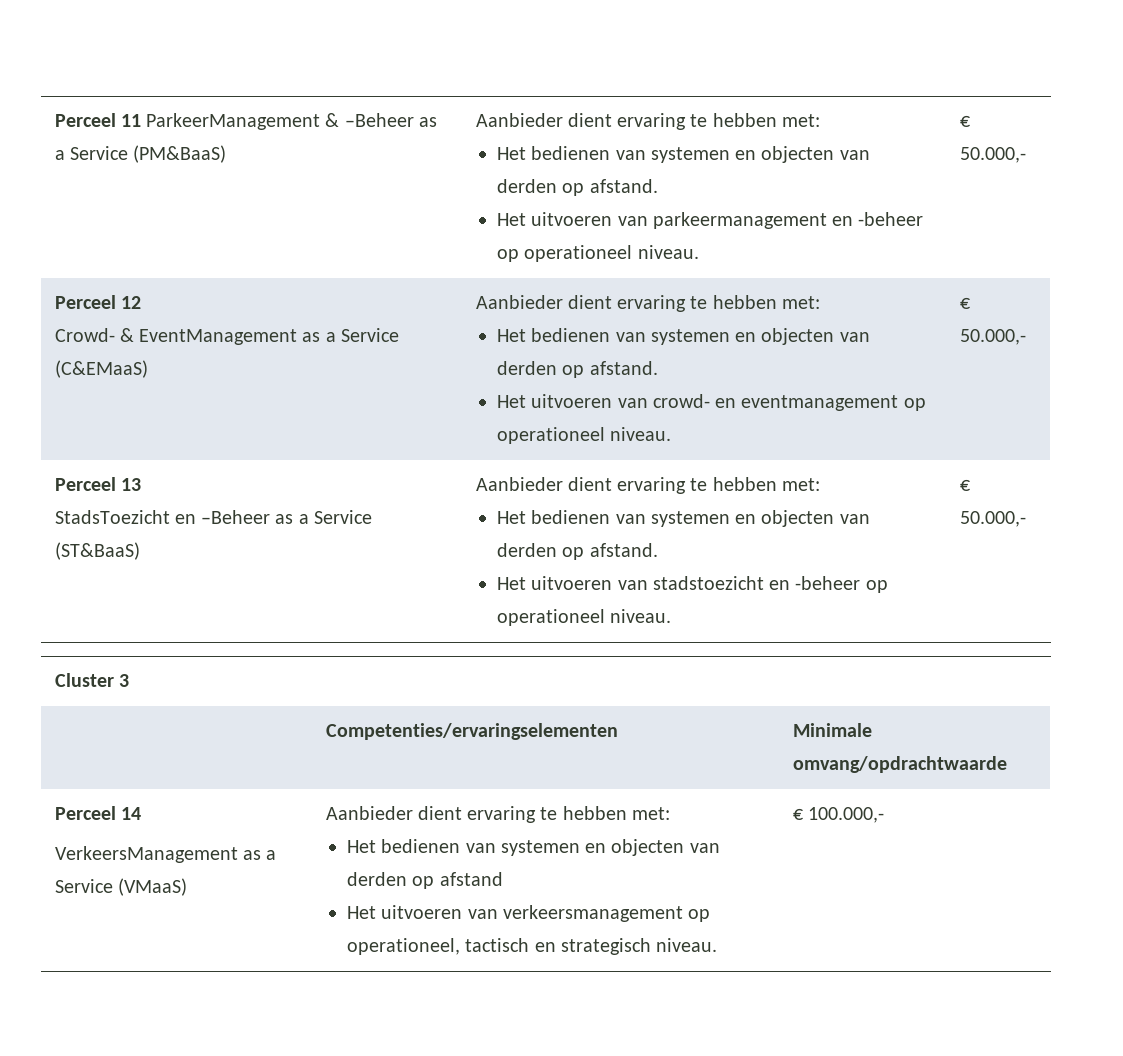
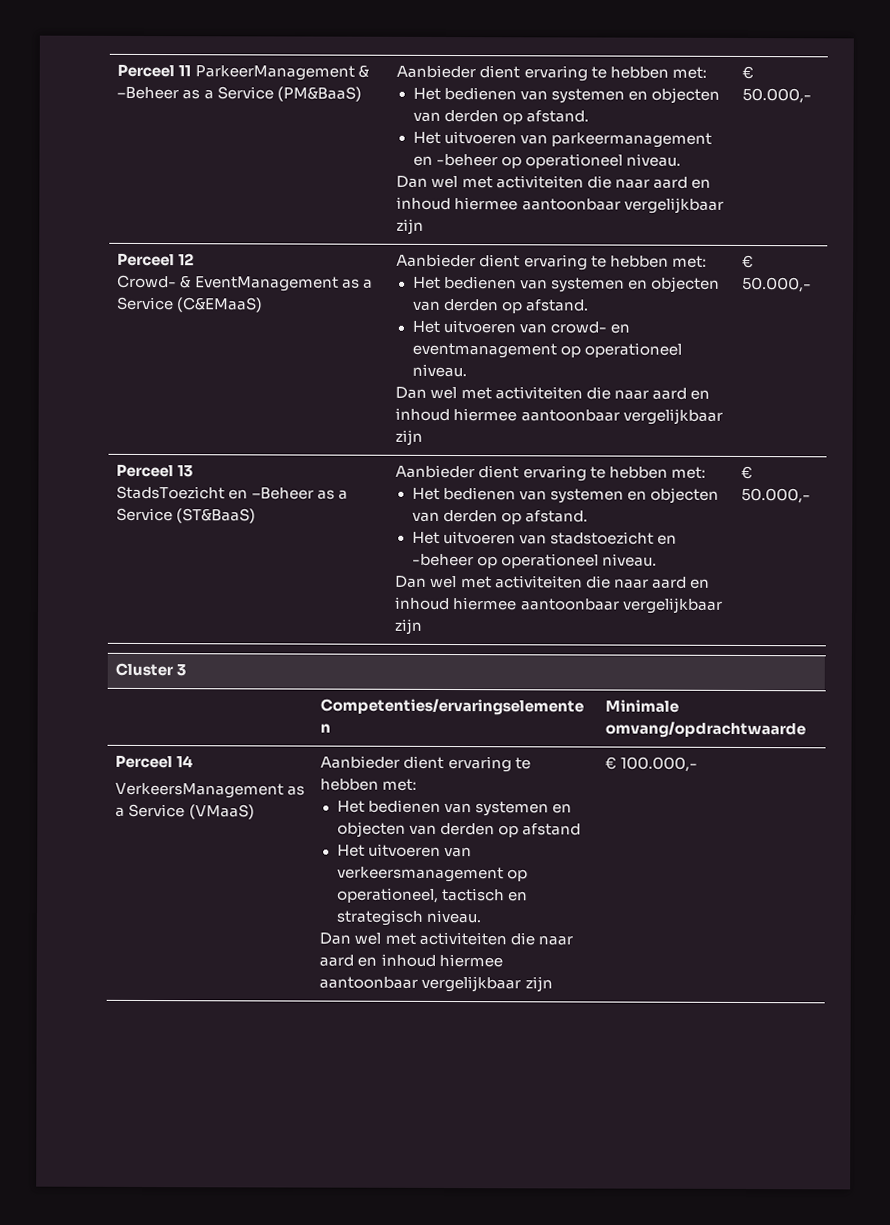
  Het uitvoeren van parkeermanagement en -beheer op operationeel niveau.
+ Dan wel met activiteiten die naar aard en inhoud hiermee aantoonbaar vergelijkbaar zijn
  Het uitvoeren van crowd- en eventmanagement op operationeel niveau.
+ Dan wel met activiteiten die naar aard en inhoud hiermee aantoonbaar vergelijkbaar zijn
  Het uitvoeren van stadstoezicht en -beheer op operationeel niveau.
+ Dan wel met activiteiten die naar aard en inhoud hiermee aantoonbaar vergelijkbaar zijn
  Het uitvoeren van verkeersmanagement op operationeel, tactisch en strategisch niveau.
+ Dan wel met activiteiten die naar aard en inhoud hiermee aantoonbaar vergelijkbaar zijn

